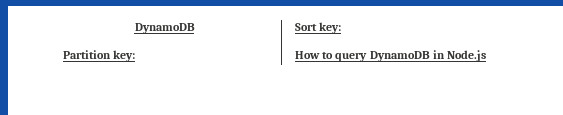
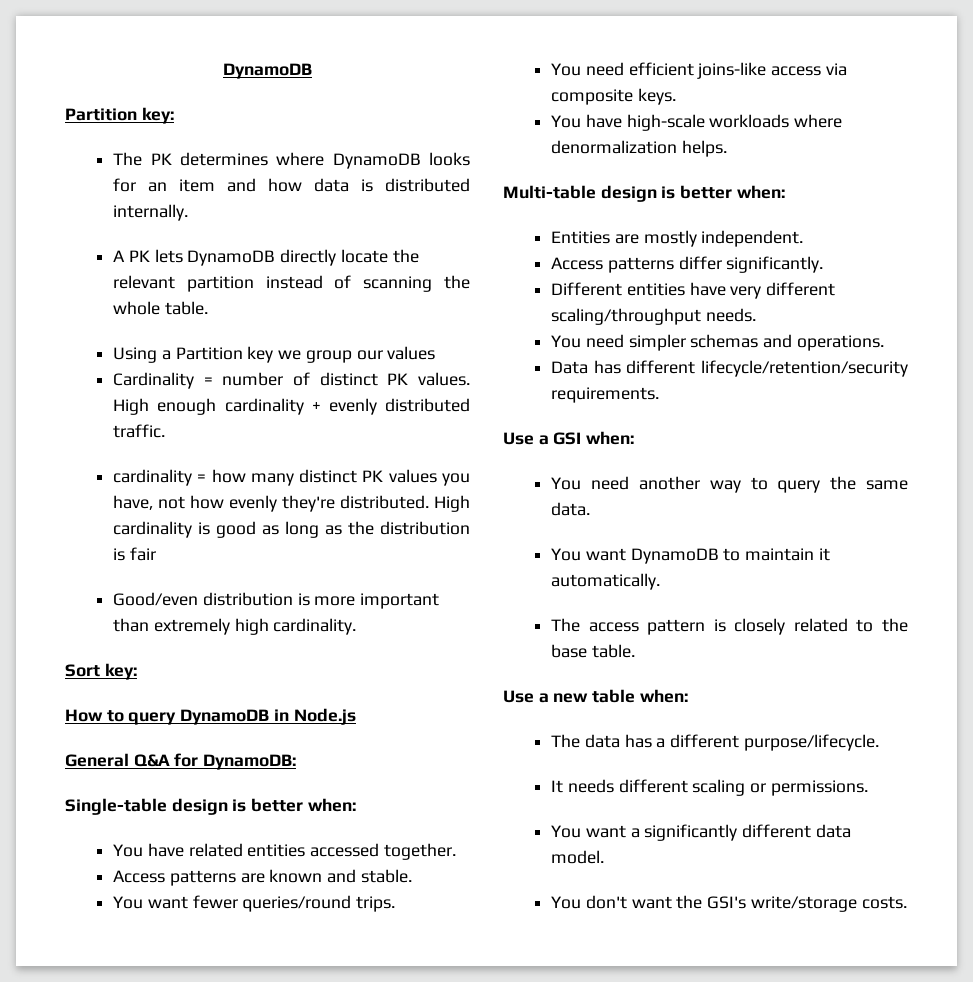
+ The PK determines where DynamoDB looks for an item and how data is distributed internally.
+ A PK lets DynamoDB directly locate the relevant partition instead of scanning the whole table.
+ Using a Partition key we group our values
+ Cardinality = number of distinct PK values. High enough cardinality + evenly distributed traffic.
+ cardinality = how many distinct PK values you have, not how evenly they're distributed. High cardinality is good as long as the distribution is fair
+ Good/even distribution is more important than extremely high cardinality.
+ General Q&A for DynamoDB:
+ Single-table design is better when:
+ You have related entities accessed together.
+ Access patterns are known and stable.
+ You want fewer queries/round trips.
+ You need efficient joins-like access via composite keys.
+ You have high-scale workloads where denormalization helps.
+ Multi-table design is better when:
+ Entities are mostly independent.
+ Access patterns differ significantly.
+ Different entities have very different scaling/throughput needs.
+ You need simpler schemas and operations.
+ Data has different lifecycle/retention/security requirements.
+ Use a GSI when:
+ You need another way to query the same data.
+ You want DynamoDB to maintain it automatically.
+ The access pattern is closely related to the base table.
+ Use a new table when:
+ The data has a different purpose/lifecycle.
+ It needs different scaling or permissions.
+ You want a significantly different data model.
+ You don't want the GSI's write/storage costs.

